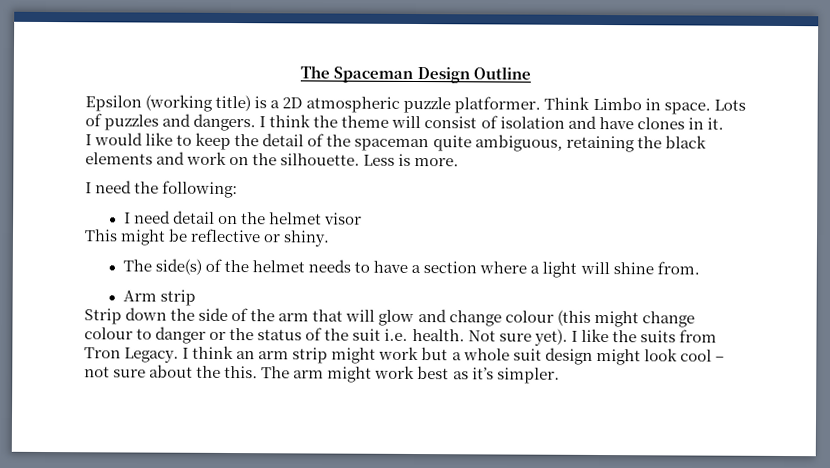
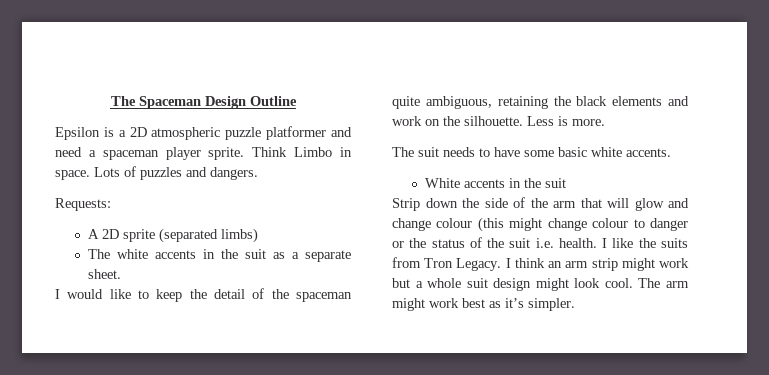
- Epsilon (working title) is a 2D atmospheric puzzle platformer.
+ Epsilon is a 2D atmospheric puzzle platformer and need a spaceman player sprite.
- Lots of puzzles and dangers. I think the theme will consist of isolation and have clones in it.
+ Lots of puzzles and dangers.
+ Requests:
+ A 2D sprite (separated limbs)
+ The white accents in the suit as a separate sheet.
- I need the following:
- I need detail on the helmet visor
- This might be reflective or shiny.
- The side(s) of the helmet needs to have a section where a light will shine from.
- Arm strip
+ The suit needs to have some basic white accents.
+ White accents in the suit
- Not sure yet).
- I think an arm strip might work but a whole suit design might look cool – not sure about the this.
+ I think an arm strip might work but a whole suit design might look cool.

